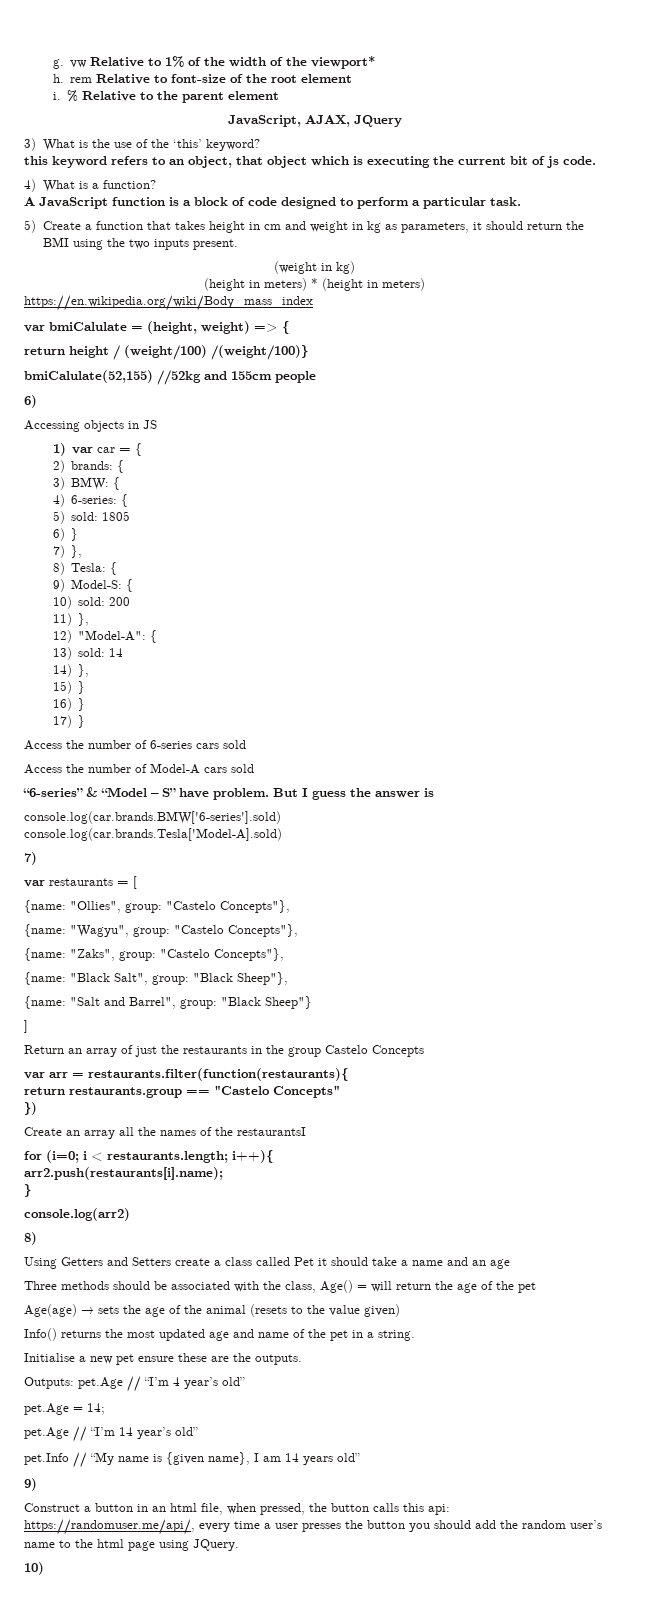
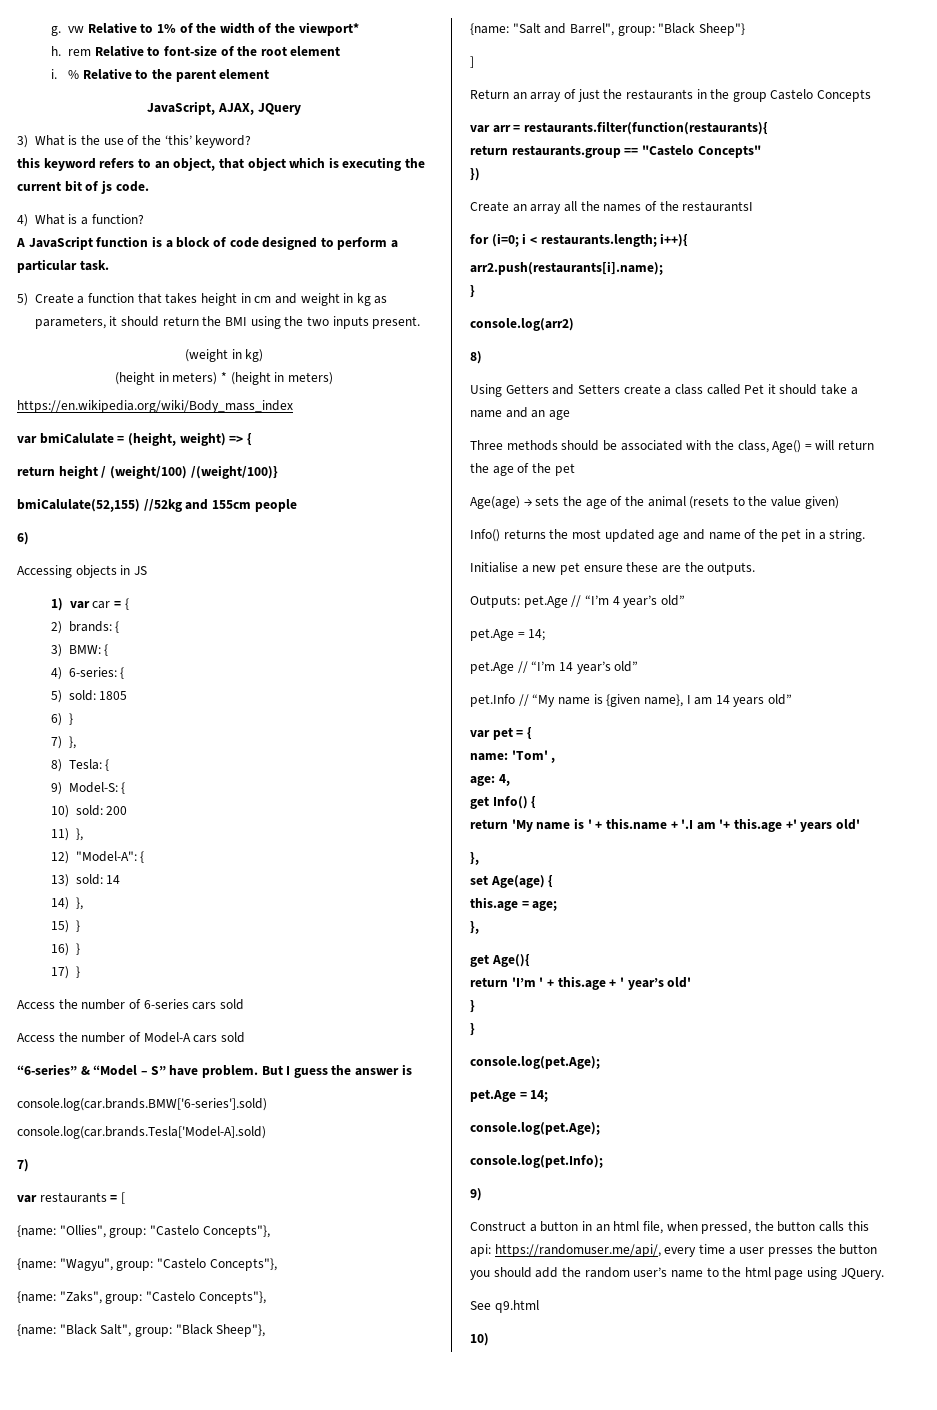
+ var pet = {
+ name: 'Tom' ,
+ age: 4,
+ get Info() {
+ return 'My name is ' + this.name + '.I am '+ this.age +' years old'
+ },
+ set Age(age) {
+ this.age = age;
+ },
+ get Age(){
+ return 'I’m ' + this.age + ' year’s old'
+ }
+ }
+ console.log(pet.Age);
+ pet.Age = 14;
+ console.log(pet.Age);
+ console.log(pet.Info);
+ See q9.html

